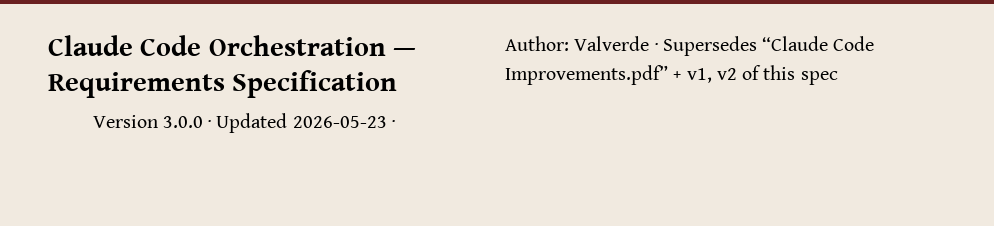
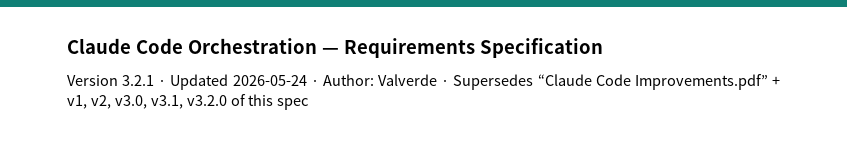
- Version 3.0.0 · Updated 2026-05-23 · Author: Valverde · Supersedes “Claude Code Improvements.pdf” + v1, v2 of this spec
+ Version 3.2.1 · Updated 2026-05-24 · Author: Valverde · Supersedes “Claude Code Improvements.pdf” + v1, v2, v3.0, v3.1, v3.2.0 of this spec

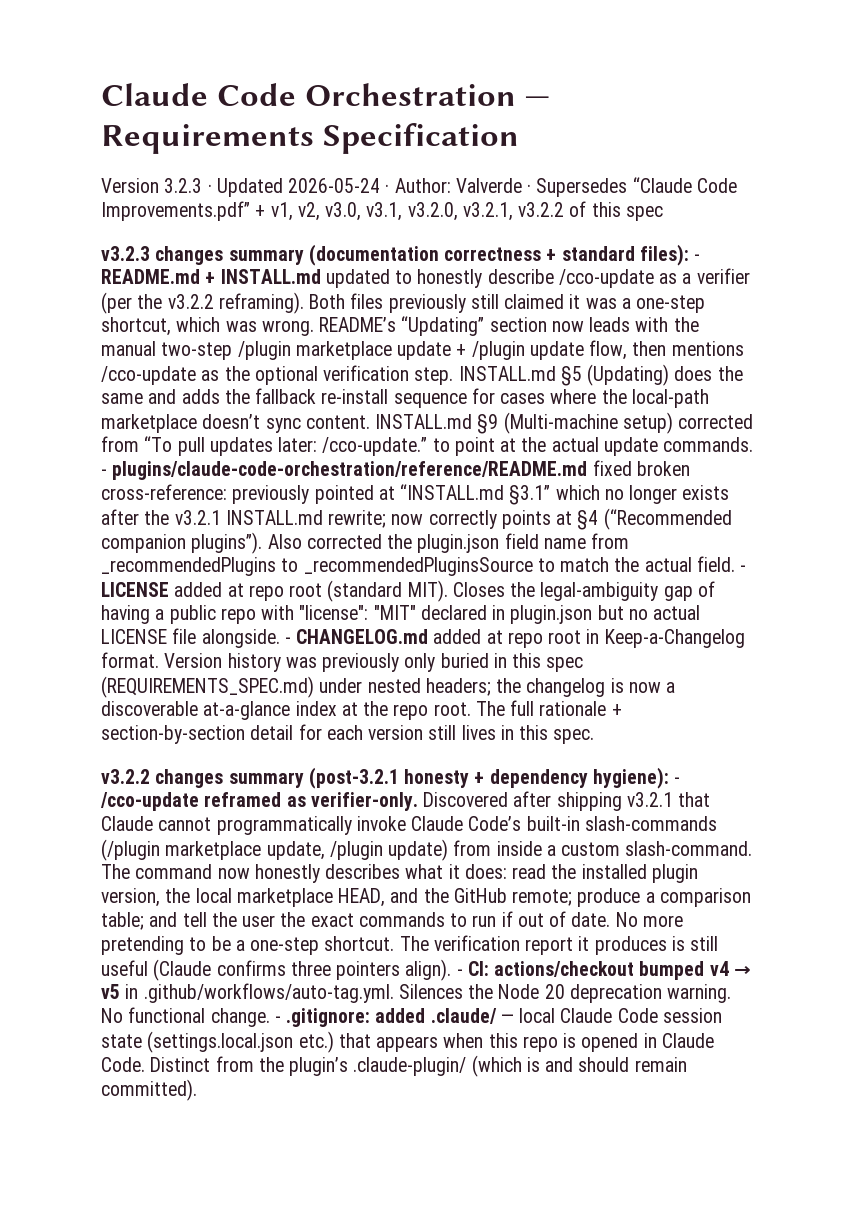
- Version 3.2.1 · Updated 2026-05-24 · Author: Valverde · Supersedes “Claude Code Improvements.pdf” + v1, v2, v3.0, v3.1, v3.2.0 of this spec
+ Version 3.2.3 · Updated 2026-05-24 · Author: Valverde · Supersedes “Claude Code Improvements.pdf” + v1, v2, v3.0, v3.1, v3.2.0, v3.2.1, v3.2.2 of this spec
+ v3.2.3 changes summary (documentation correctness + standard files): - README.md + INSTALL.md updated to honestly describe /cco-update as a verifier (per the v3.2.2 reframing). Both files previously still claimed it was a one-step shortcut, which was wrong. README’s “Updating” section now leads with the manual two-step /plugin marketplace update + /plugin update flow, then mentions /cco-update as the optional verification step. INSTALL.md §5 (Updating) does the same and adds the fallback re-install sequence for cases where the local-path marketplace doesn’t sync content. INSTALL.md §9 (Multi-machine setup) corrected from “To pull updates later: /cco-update.” to point at the actual update commands. - plugins/claude-code-orchestration/reference/README.md fixed broken cross-reference: previously pointed at “INSTALL.md §3.1” which no longer exists after the v3.2.1 INSTALL.md rewrite; now correctly points at §4 (“Recommended companion plugins”). Also corrected the plugin.json field name from _recommendedPlugins to _recommendedPluginsSource to match the actual field. - LICENSE added at repo root (standard MIT). Closes the legal-ambiguity gap of having a public repo with "license": "MIT" declared in plugin.json but no actual LICENSE file alongside. - CHANGELOG.md added at repo root in Keep-a-Changelog format. Version history was previously only buried in this spec (REQUIREMENTS_SPEC.md) under nested headers; the changelog is now a discoverable at-a-glance index at the repo root. The full rationale + section-by-section detail for each version still lives in this spec.
+ v3.2.2 changes summary (post-3.2.1 honesty + dependency hygiene): - /cco-update reframed as verifier-only. Discovered after shipping v3.2.1 that Claude cannot programmatically invoke Claude Code’s built-in slash-commands (/plugin marketplace update, /plugin update) from inside a custom slash-command. The command now honestly describes what it does: read the installed plugin version, the local marketplace HEAD, and the GitHub remote; produce a comparison table; and tell the user the exact commands to run if out of date. No more pretending to be a one-step shortcut. The verification report it produces is still useful (Claude confirms three pointers align). - CI: actions/checkout bumped v4 → v5 in .github/workflows/auto-tag.yml. Silences the Node 20 deprecation warning. No functional change. - .gitignore: added .claude/ — local Claude Code session state (settings.local.json etc.) that appears when this repo is opened in Claude Code. Distinct from the plugin’s .claude-plugin/ (which is and should remain committed).

